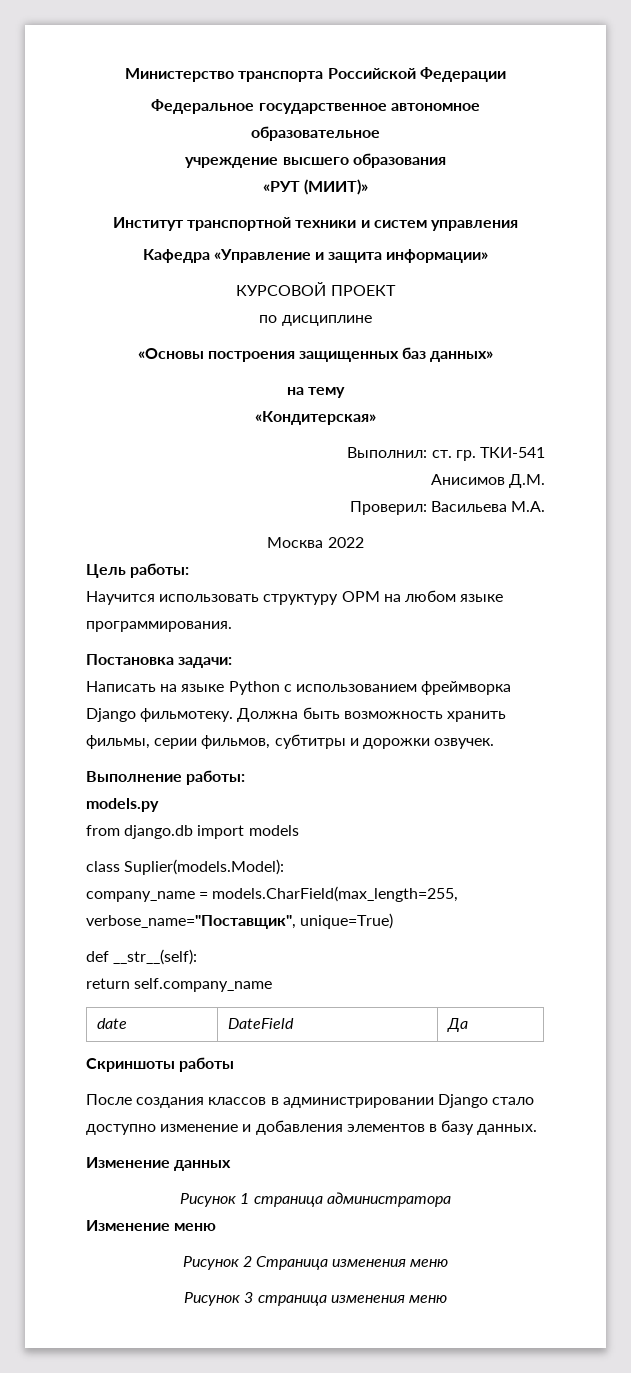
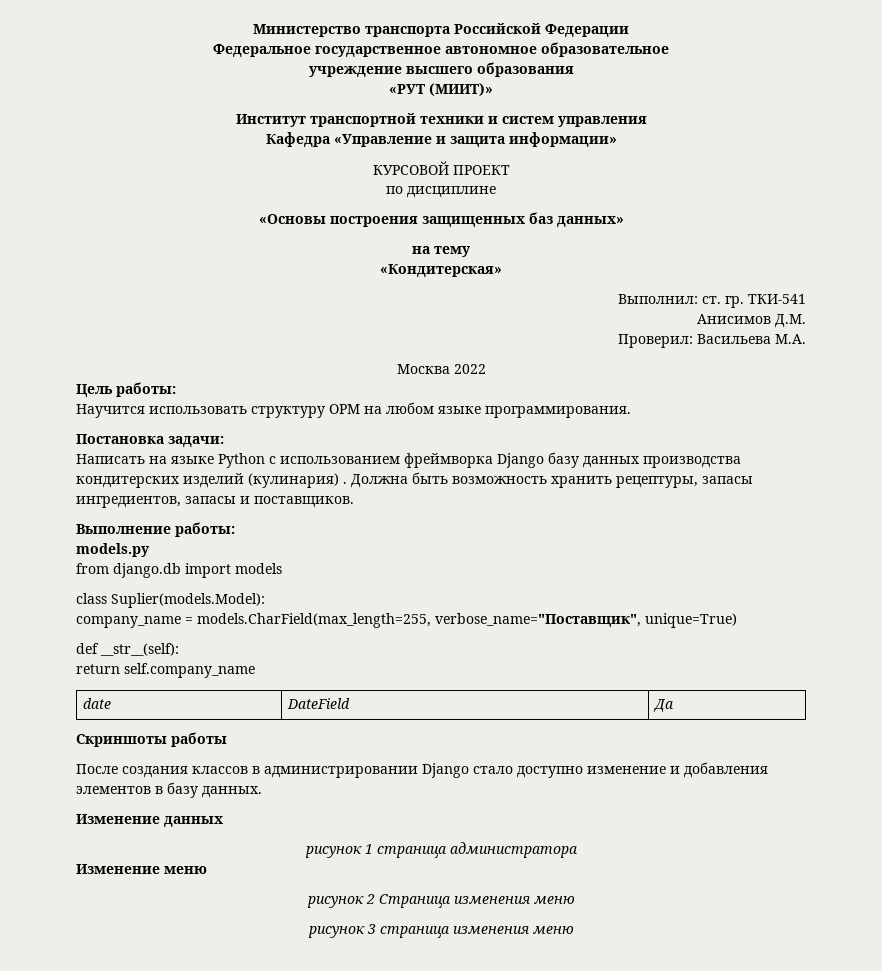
- Написать на языке Python с использованием фреймворка Django фильмотеку. Должна быть возможность хранить фильмы, серии фильмов, субтитры и дорожки озвучек.
+ Написать на языке Python с использованием фреймворка Django базу данных производства кондитерских изделий (кулинария) . Должна быть возможность хранить рецептуры, запасы ингредиентов, запасы и поставщиков.
- Рисунок 1 страница администратора
+ рисунок 1 страница администратора
- Рисунок 2 Страница изменения меню
+ рисунок 2 Страница изменения меню
- Рисунок 3 страница изменения меню
+ рисунок 3 страница изменения меню

